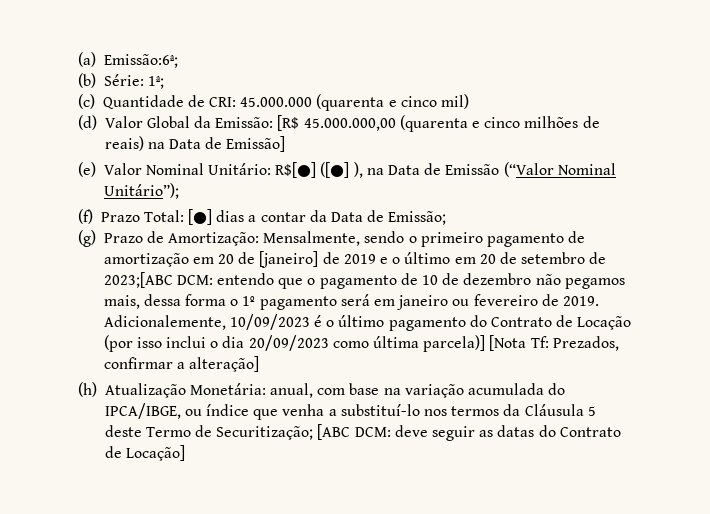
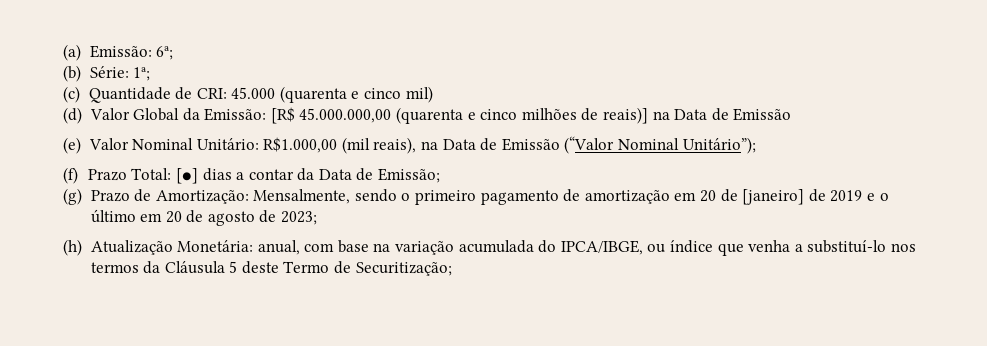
- (a) Emissão:6ª;
+ (a) Emissão: 6ª;
- (c) Quantidade de CRI: 45.000.000 (quarenta e cinco mil)
+ (c) Quantidade de CRI: 45.000 (quarenta e cinco mil)
- (d) Valor Global da Emissão: [R$ 45.000.000,00 (quarenta e cinco milhões de reais) na Data de Emissão]
+ (d) Valor Global da Emissão: [R$ 45.000.000,00 (quarenta e cinco milhões de reais)] na Data de Emissão
- (e) Valor Nominal Unitário: R$[●] ([●] ), na Data de Emissão (“Valor Nominal Unitário”);
+ (e) Valor Nominal Unitário: R$1.000,00 (mil reais), na Data de Emissão (“Valor Nominal Unitário”);
- (g) Prazo de Amortização: Mensalmente, sendo o primeiro pagamento de amortização em 20 de [janeiro] de 2019 e o último em 20 de setembro de 2023;[ABC DCM: entendo que o pagamento de 10 de dezembro não pegamos mais, dessa forma o 1º pagamento será em janeiro ou fevereiro de 2019. Adicionalemente, 10/09/2023 é o último pagamento do Contrato de Locação (por isso inclui o dia 20/09/2023 como última parcela)] [Nota Tf: Prezados, confirmar a alteração]
+ (g) Prazo de Amortização: Mensalmente, sendo o primeiro pagamento de amortização em 20 de [janeiro] de 2019 e o último em 20 de agosto de 2023;
- (h) Atualização Monetária: anual, com base na variação acumulada do IPCA/IBGE, ou índice que venha a substituí-lo nos termos da Cláusula 5 deste Termo de Securitização; [ABC DCM: deve seguir as datas do Contrato de Locação]
+ (h) Atualização Monetária: anual, com base na variação acumulada do IPCA/IBGE, ou índice que venha a substituí-lo nos termos da Cláusula 5 deste Termo de Securitização;

